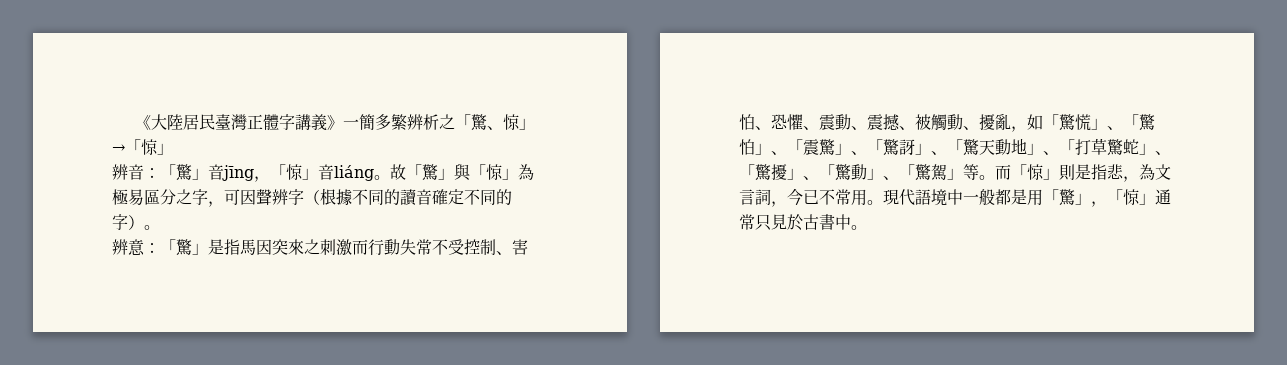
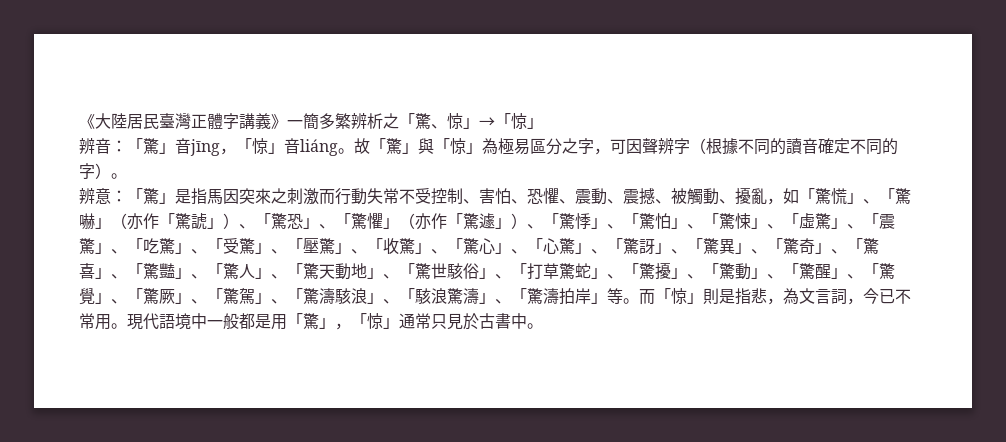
- 辨意：「驚」是指馬因突來之刺激而行動失常不受控制、害怕、恐懼、震動、震撼、被觸動、擾亂，如「驚慌」、「驚怕」、「震驚」、「驚訝」、「驚天動地」、「打草驚蛇」、「驚擾」、「驚動」、「驚駕」等。
+ 辨意：「驚」是指馬因突來之刺激而行動失常不受控制、害怕、恐懼、震動、震撼、被觸動、擾亂，如「驚慌」、「驚嚇」（亦作「驚諕」）、「驚恐」、「驚懼」（亦作「驚遽」）、「驚悸」、「驚怕」、「驚悚」、「虛驚」、「震驚」、「吃驚」、「受驚」、「壓驚」、「收驚」、「驚心」、「心驚」、「驚訝」、「驚異」、「驚奇」、「驚喜」、「驚豔」、「驚人」、「驚天動地」、「驚世駭俗」、「打草驚蛇」、「驚擾」、「驚動」、「驚醒」、「驚覺」、「驚厥」、「驚駕」、「驚濤駭浪」、「駭浪驚濤」、「驚濤拍岸」等。

